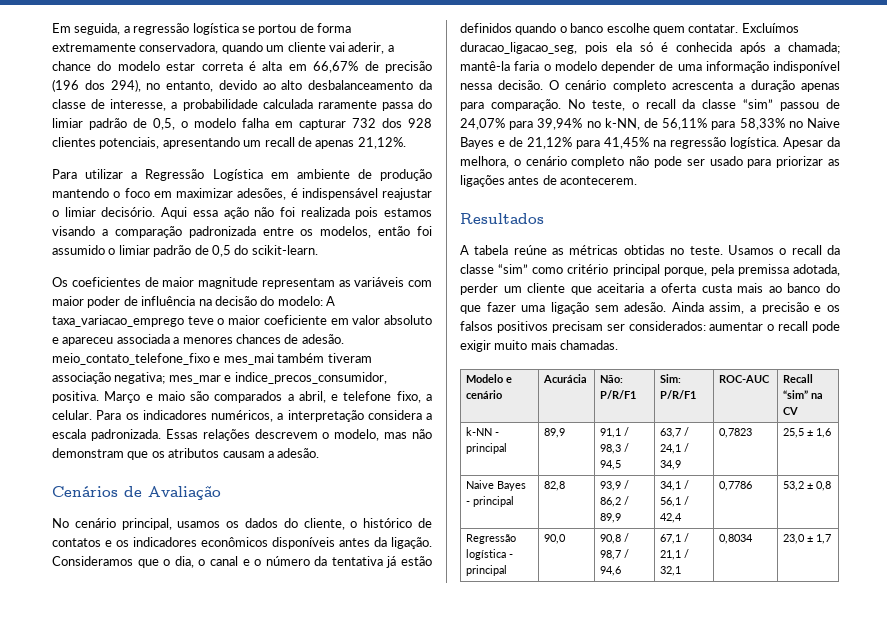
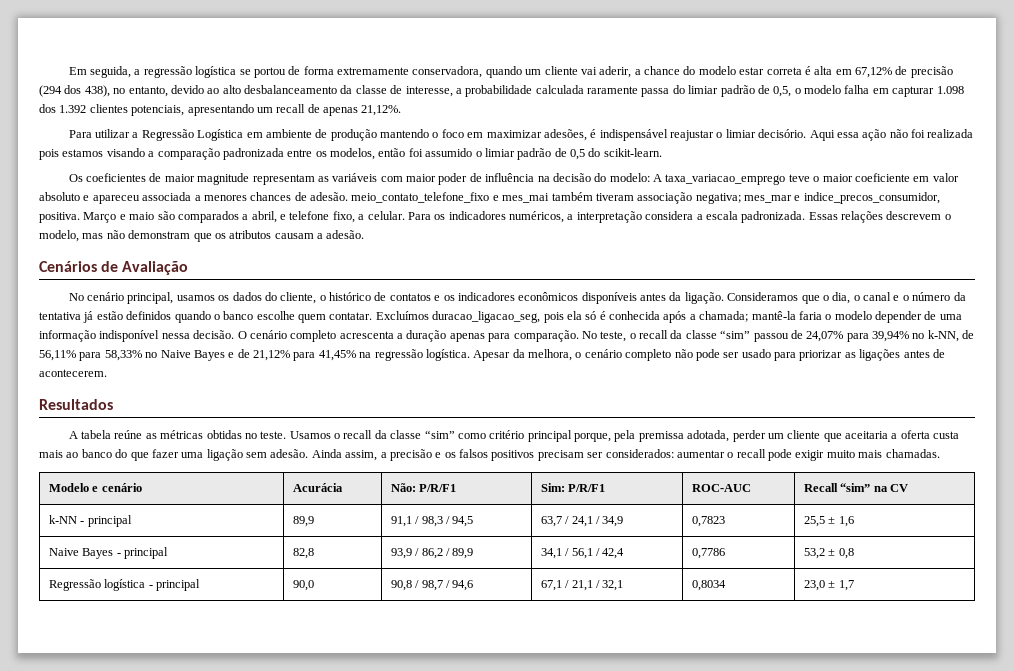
- Em seguida, a regressão logística se portou de forma extremamente conservadora, quando um cliente vai aderir, a chance do modelo estar correta é alta em 66,67% de precisão (196 dos 294), no entanto, devido ao alto desbalanceamento da classe de interesse, a probabilidade calculada raramente passa do limiar padrão de 0,5, o modelo falha em capturar 732 dos 928 clientes potenciais, apresentando um recall de apenas 21,12%.
+ Em seguida, a regressão logística se portou de forma extremamente conservadora, quando um cliente vai aderir, a chance do modelo estar correta é alta em 67,12% de precisão (294 dos 438), no entanto, devido ao alto desbalanceamento da classe de interesse, a probabilidade calculada raramente passa do limiar padrão de 0,5, o modelo falha em capturar 1.098 dos 1.392 clientes potenciais, apresentando um recall de apenas 21,12%.

